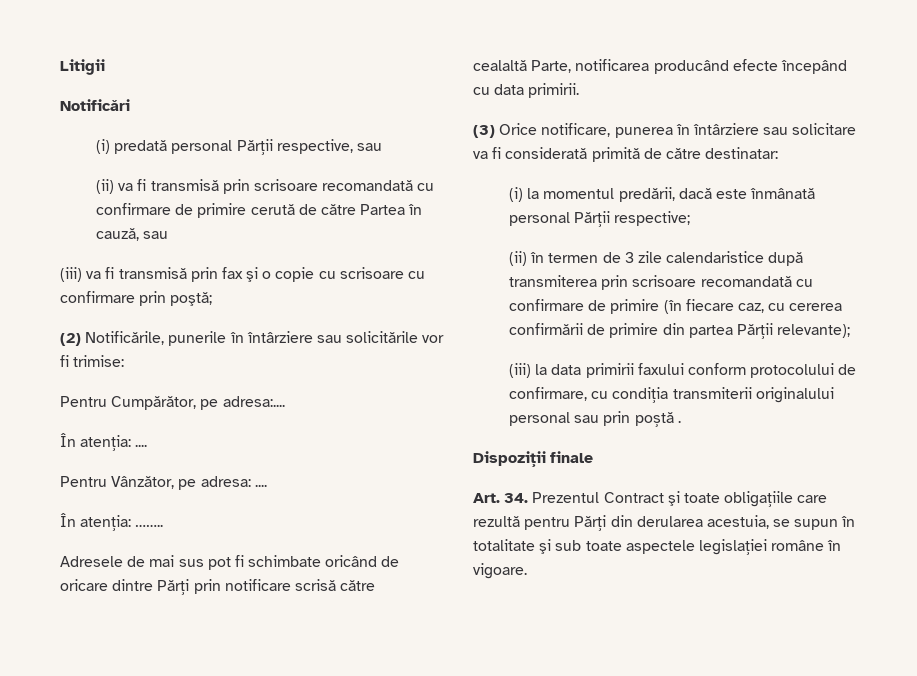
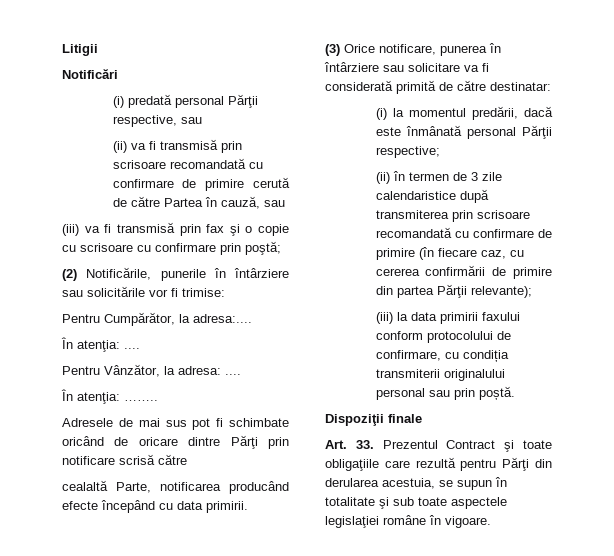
- Pentru Cumpărător, pe adresa:....
+ Pentru Cumpărător, la adresa:....
- Pentru Vânzător, pe adresa: ....
+ Pentru Vânzător, la adresa: ....
- (iii) la data primirii faxului conform protocolului de confirmare, cu condiția transmiterii originalului personal sau prin poștă .
+ (iii) la data primirii faxului conform protocolului de confirmare, cu condiția transmiterii originalului personal sau prin poștă.
- Art. 34. Prezentul Contract şi toate obligaţiile care rezultă pentru Părţi din derularea acestuia, se supun în totalitate şi sub toate aspectele legislaţiei române în vigoare.
+ Art. 33. Prezentul Contract şi toate obligaţiile care rezultă pentru Părţi din derularea acestuia, se supun în totalitate şi sub toate aspectele legislaţiei române în vigoare.

